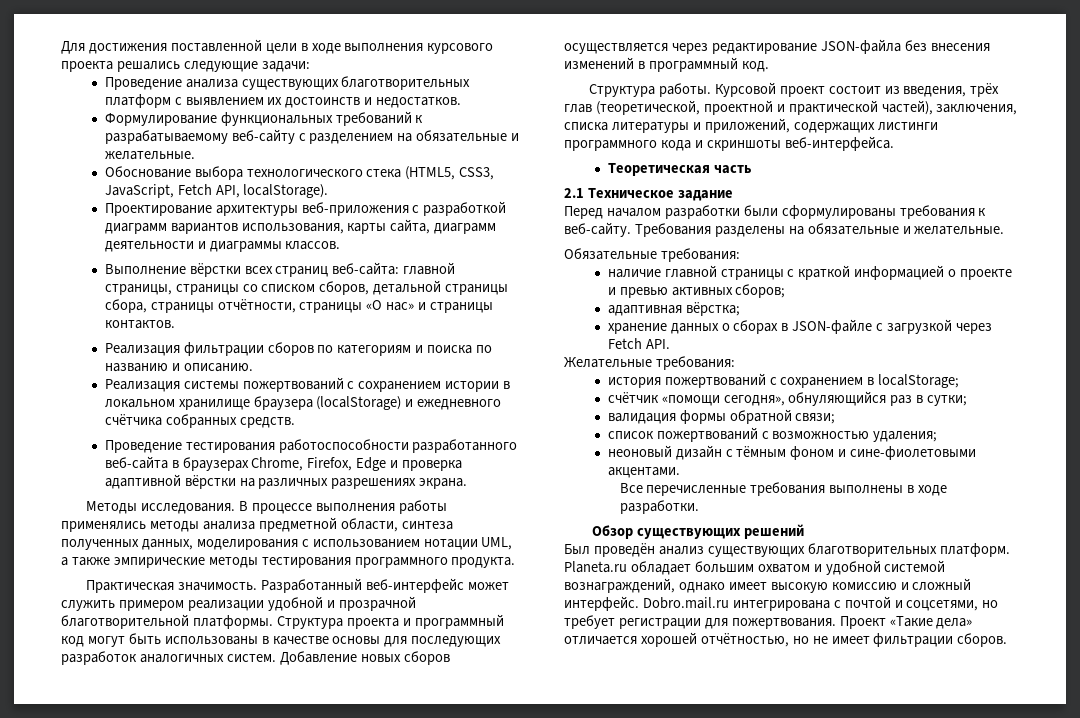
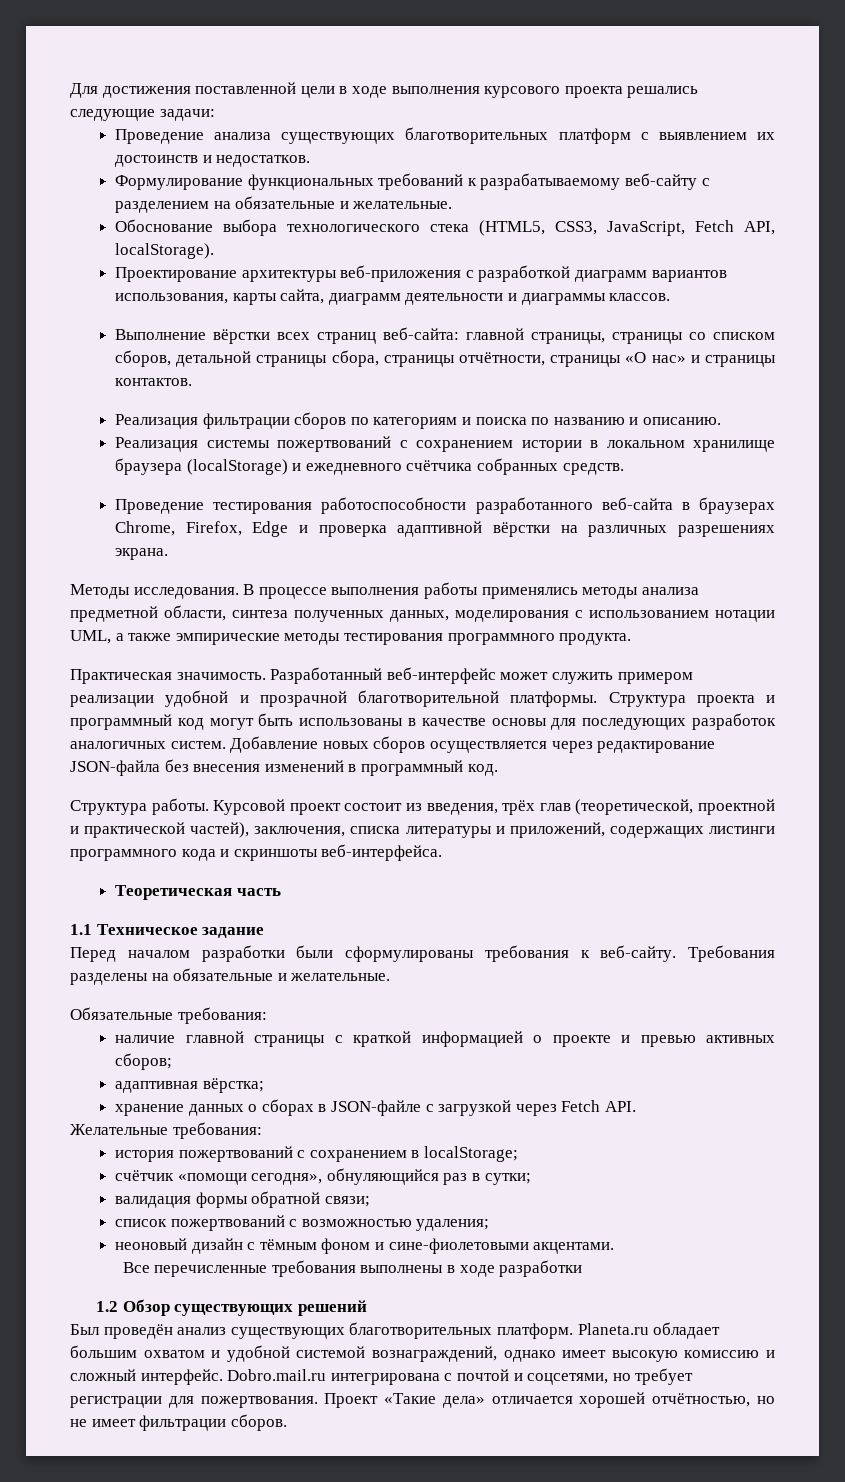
- 2.1 Техническое задание
+ 1.1 Техническое задание
- Все перечисленные требования выполнены в ходе разработки.
- Обзор существующих решений
+ Все перечисленные требования выполнены в ходе разработки
+ 1.2 Обзор существующих решений

